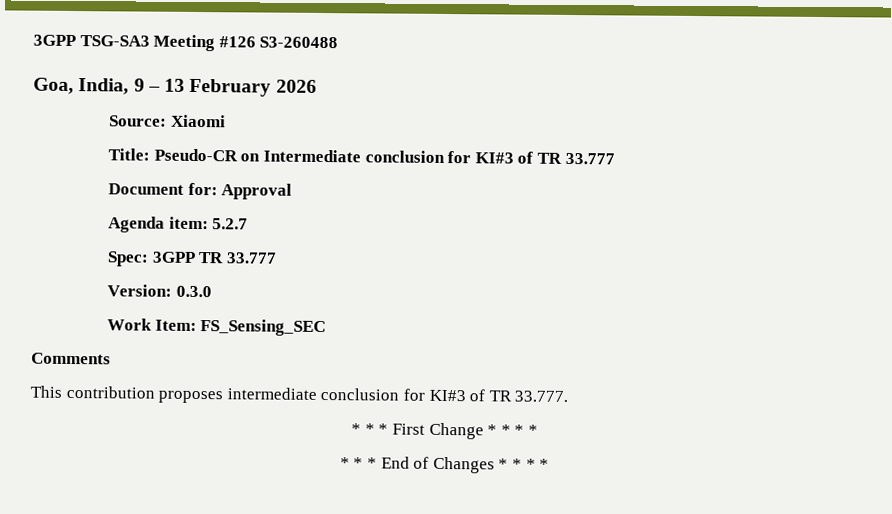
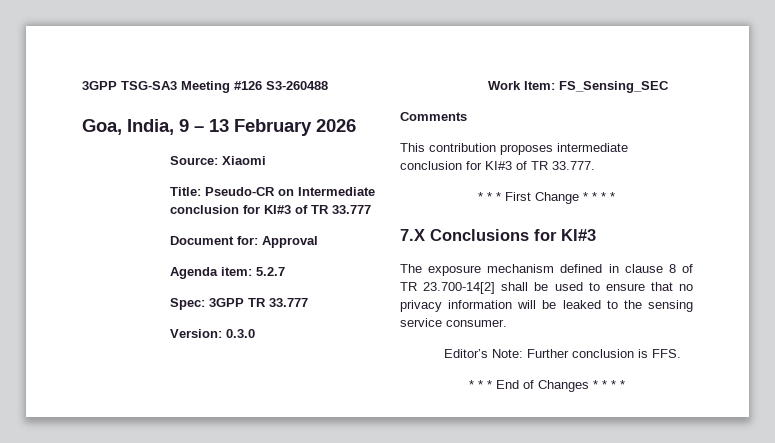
+ 7.X Conclusions for KI#3
+ The exposure mechanism defined in clause 8 of TR 23.700-14[2] shall be used to ensure that no privacy information will be leaked to the sensing service consumer.
+ Editor’s Note: Further conclusion is FFS.

